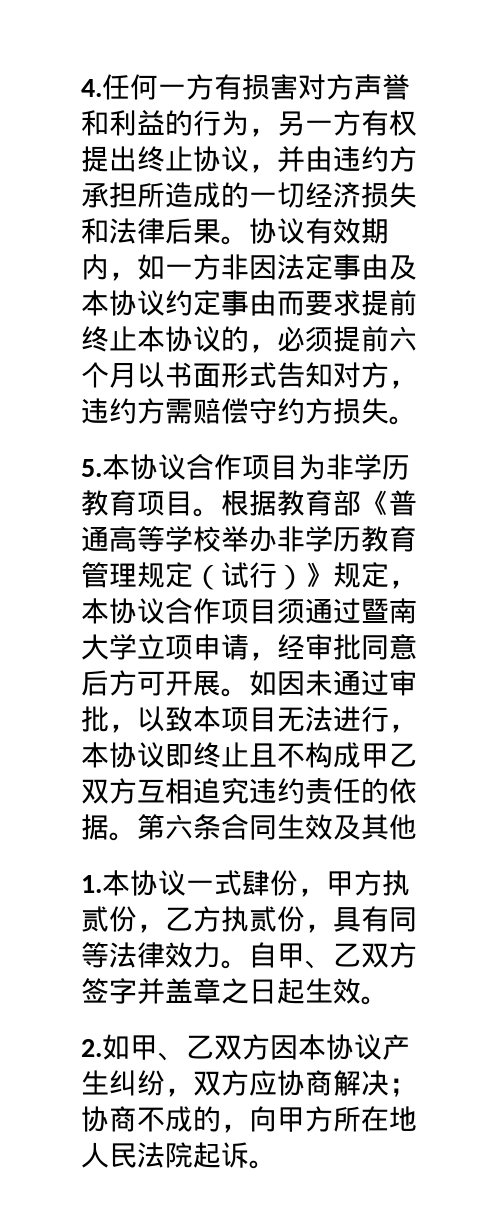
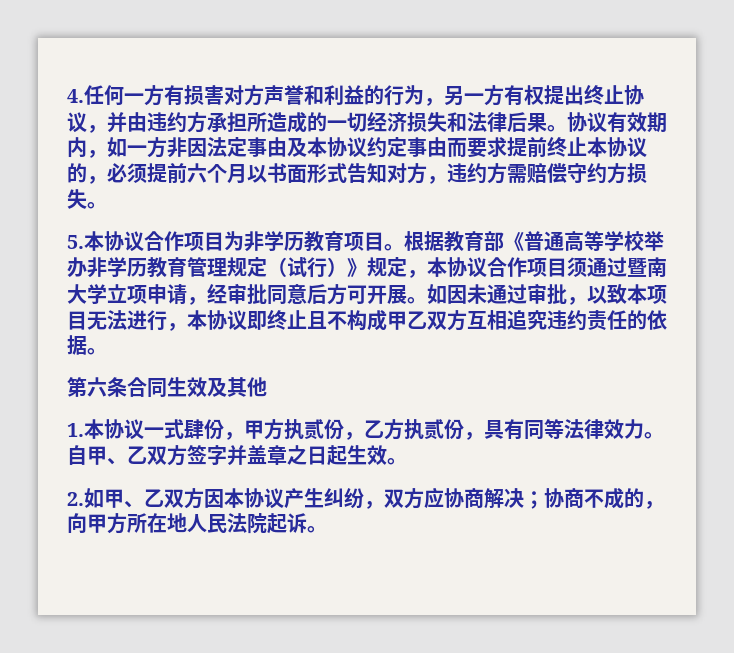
- 如因未通过审批，以致本项目无法进行，本协议即终止且不构成甲乙双方互相追究违约责任的依据。第六条合同生效及其他
+ 如因未通过审批，以致本项目无法进行，本协议即终止且不构成甲乙双方互相追究违约责任的依据。
+ 第六条合同生效及其他

